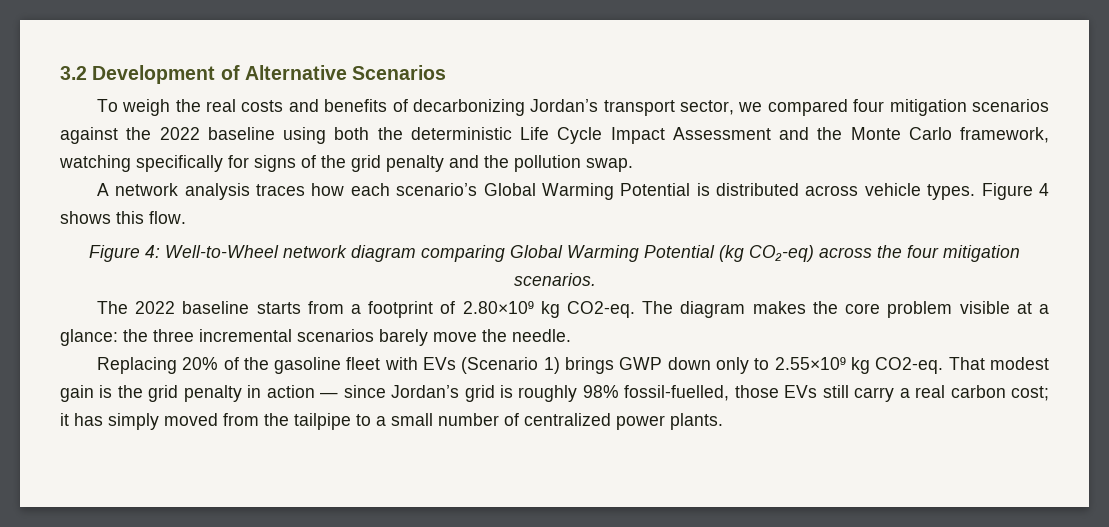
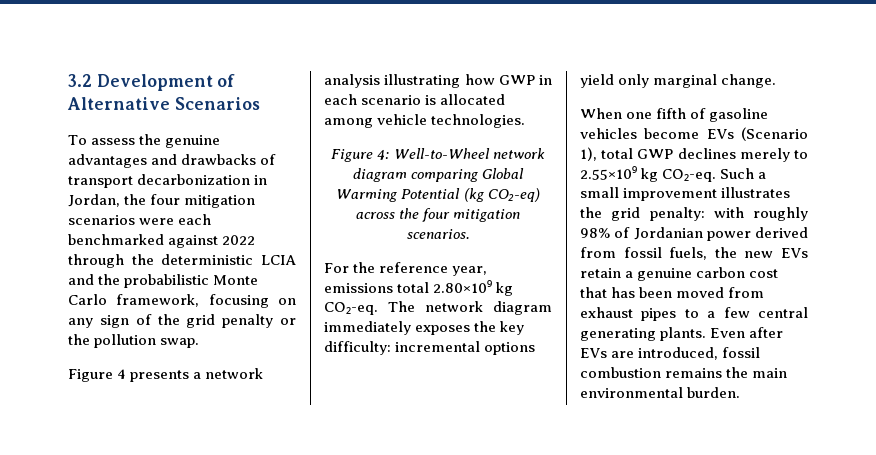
- To weigh the real costs and benefits of decarbonizing Jordan’s transport sector, we compared four mitigation scenarios against the 2022 baseline using both the deterministic Life Cycle Impact Assessment and the Monte Carlo framework, watching specifically for signs of the grid penalty and the pollution swap.
+ To assess the genuine advantages and drawbacks of transport decarbonization in Jordan, the four mitigation scenarios were each benchmarked against 2022 through the deterministic LCIA and the probabilistic Monte Carlo framework, focusing on any sign of the grid penalty or the pollution swap.
- A network analysis traces how each scenario’s Global Warming Potential is distributed across vehicle types. Figure 4 shows this flow.
+ Figure 4 presents a network analysis illustrating how GWP in each scenario is allocated among vehicle technologies.
- The 2022 baseline starts from a footprint of 2.80×10⁹ kg CO2-eq. The diagram makes the core problem visible at a glance: the three incremental scenarios barely move the needle.
- Replacing 20% of the gasoline fleet with EVs (Scenario 1) brings GWP down only to 2.55×10⁹ kg CO2-eq. That modest gain is the grid penalty in action — since Jordan’s grid is roughly 98% fossil-fuelled, those EVs still carry a real carbon cost; it has simply moved from the tailpipe to a small number of centralized power plants.
+ For the reference year, emissions total 2.80×10⁹ kg CO₂-eq. The network diagram immediately exposes the key difficulty: incremental options yield only marginal change.
+ When one fifth of gasoline vehicles become EVs (Scenario 1), total GWP declines merely to 2.55×10⁹ kg CO₂-eq. Such a small improvement illustrates the grid penalty: with roughly 98% of Jordanian power derived from fossil fuels, the new EVs retain a genuine carbon cost that has been moved from exhaust pipes to a few central generating plants. Even after EVs are introduced, fossil combustion remains the main environmental burden.

